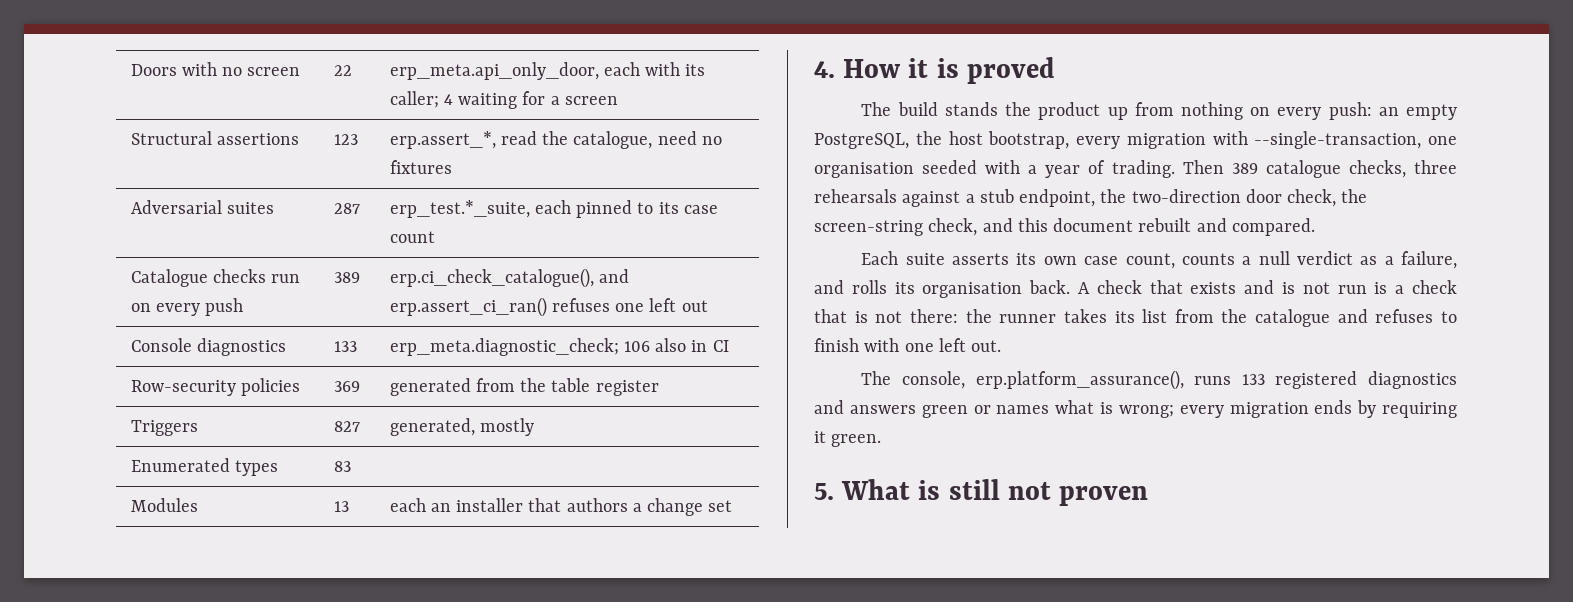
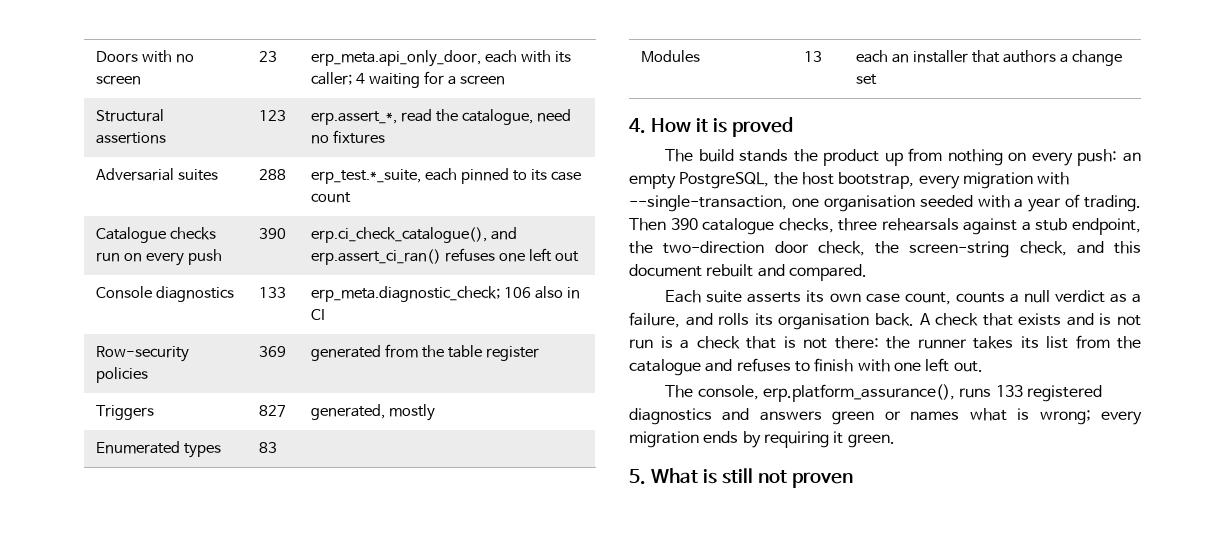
- Doors with no screen | 22 | erp_meta.api_only_door, each with its caller; 4 waiting for a screen
+ Doors with no screen | 23 | erp_meta.api_only_door, each with its caller; 4 waiting for a screen
- Adversarial suites | 287 | erp_test.*_suite, each pinned to its case count
+ Adversarial suites | 288 | erp_test.*_suite, each pinned to its case count
- Catalogue checks run on every push | 389 | erp.ci_check_catalogue(), and erp.assert_ci_ran() refuses one left out
+ Catalogue checks run on every push | 390 | erp.ci_check_catalogue(), and erp.assert_ci_ran() refuses one left out
- Then 389 catalogue checks, three rehearsals against a stub endpoint, the two-direction door check, the screen-string check, and this document rebuilt and compared.
+ Then 390 catalogue checks, three rehearsals against a stub endpoint, the two-direction door check, the screen-string check, and this document rebuilt and compared.

